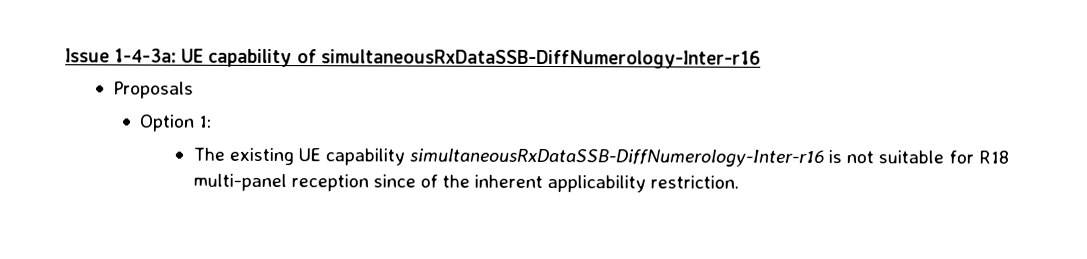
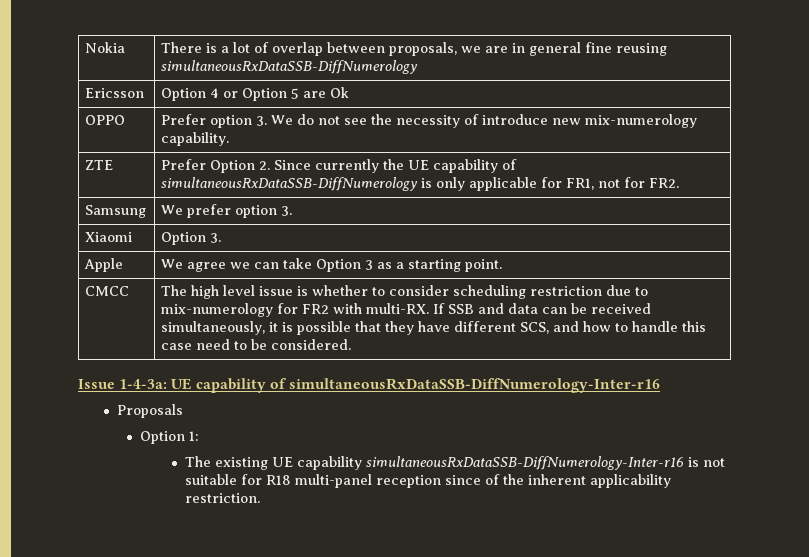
+ Nokia | There is a lot of overlap between proposals, we are in general fine reusing simultaneousRxDataSSB-DiffNumerology
+ Ericsson | Option 4 or Option 5 are Ok
+ OPPO | Prefer option 3. We do not see the necessity of introduce new mix-numerology capability.
+ ZTE | Prefer Option 2. Since currently the UE capability of simultaneousRxDataSSB-DiffNumerology is only applicable for FR1, not for FR2.
+ Samsung | We prefer option 3.
+ Xiaomi | Option 3.
+ Apple | We agree we can take Option 3 as a starting point.
+ CMCC | The high level issue is whether to consider scheduling restriction due to mix-numerology for FR2 with multi-RX. If SSB and data can be received simultaneously, it is possible that they have different SCS, and how to handle this case need to be considered.

